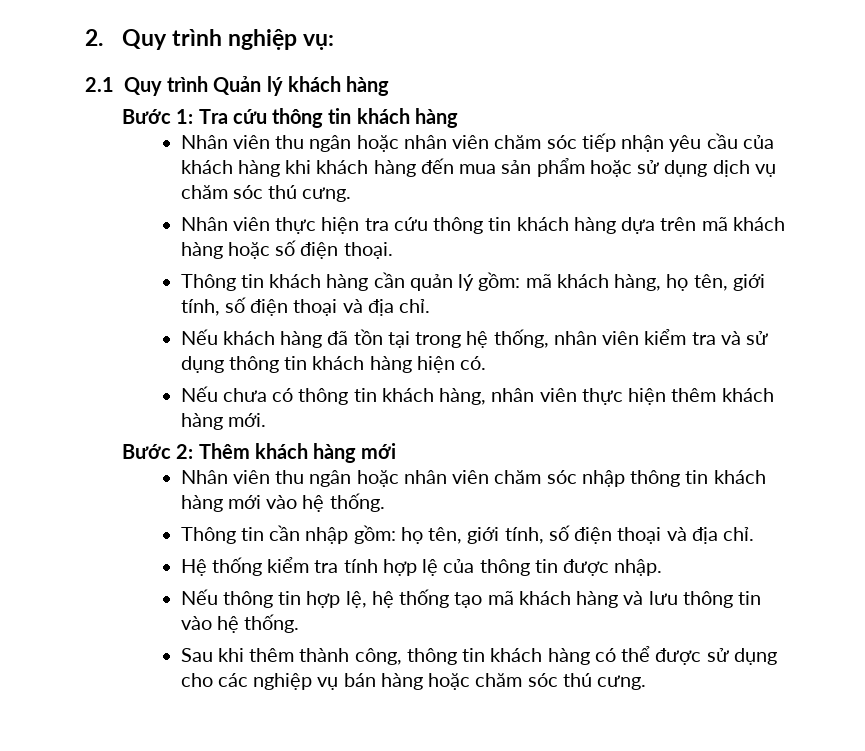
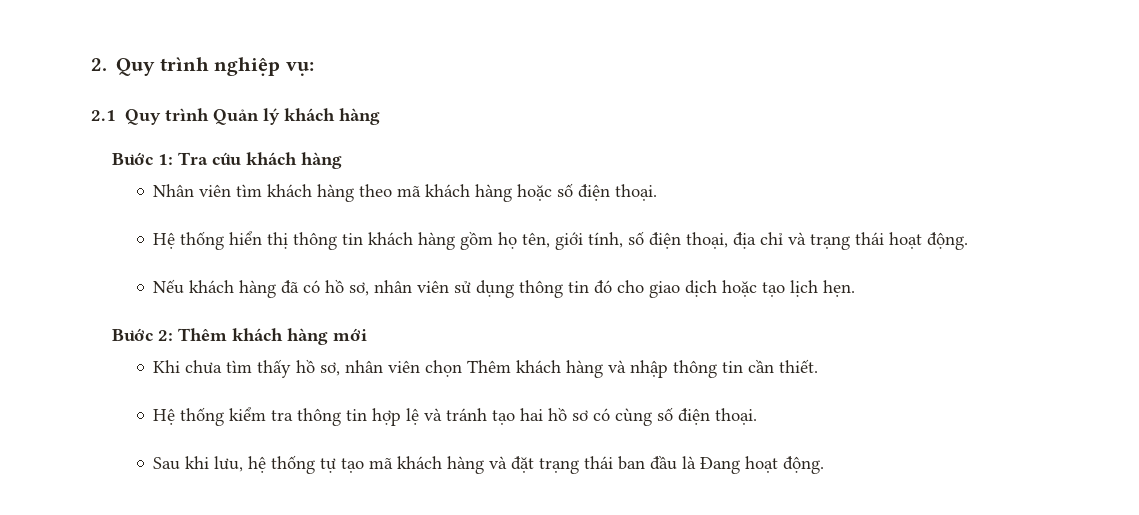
- Bước 1: Tra cứu thông tin khách hàng
+ Bước 1: Tra cứu khách hàng
- Nhân viên thu ngân hoặc nhân viên chăm sóc tiếp nhận yêu cầu của khách hàng khi khách hàng đến mua sản phẩm hoặc sử dụng dịch vụ chăm sóc thú cưng.
- Nhân viên thực hiện tra cứu thông tin khách hàng dựa trên mã khách hàng hoặc số điện thoại.
+ Nhân viên tìm khách hàng theo mã khách hàng hoặc số điện thoại.
- Thông tin khách hàng cần quản lý gồm: mã khách hàng, họ tên, giới tính, số điện thoại và địa chỉ.
- Nếu khách hàng đã tồn tại trong hệ thống, nhân viên kiểm tra và sử dụng thông tin khách hàng hiện có.
- Nếu chưa có thông tin khách hàng, nhân viên thực hiện thêm khách hàng mới.
+ Hệ thống hiển thị thông tin khách hàng gồm họ tên, giới tính, số điện thoại, địa chỉ và trạng thái hoạt động.
+ Nếu khách hàng đã có hồ sơ, nhân viên sử dụng thông tin đó cho giao dịch hoặc tạo lịch hẹn.
- Nhân viên thu ngân hoặc nhân viên chăm sóc nhập thông tin khách hàng mới vào hệ thống.
- Thông tin cần nhập gồm: họ tên, giới tính, số điện thoại và địa chỉ.
- Hệ thống kiểm tra tính hợp lệ của thông tin được nhập.
- Nếu thông tin hợp lệ, hệ thống tạo mã khách hàng và lưu thông tin vào hệ thống.
- Sau khi thêm thành công, thông tin khách hàng có thể được sử dụng cho các nghiệp vụ bán hàng hoặc chăm sóc thú cưng.
+ Khi chưa tìm thấy hồ sơ, nhân viên chọn Thêm khách hàng và nhập thông tin cần thiết.
+ Hệ thống kiểm tra thông tin hợp lệ và tránh tạo hai hồ sơ có cùng số điện thoại.
+ Sau khi lưu, hệ thống tự tạo mã khách hàng và đặt trạng thái ban đầu là Đang hoạt động.

